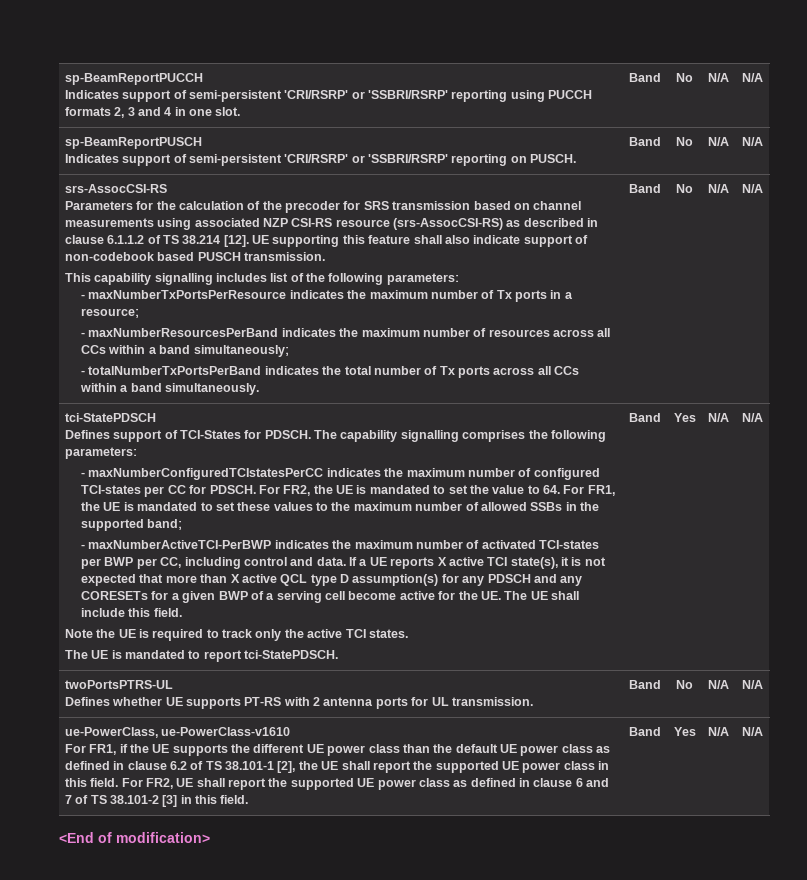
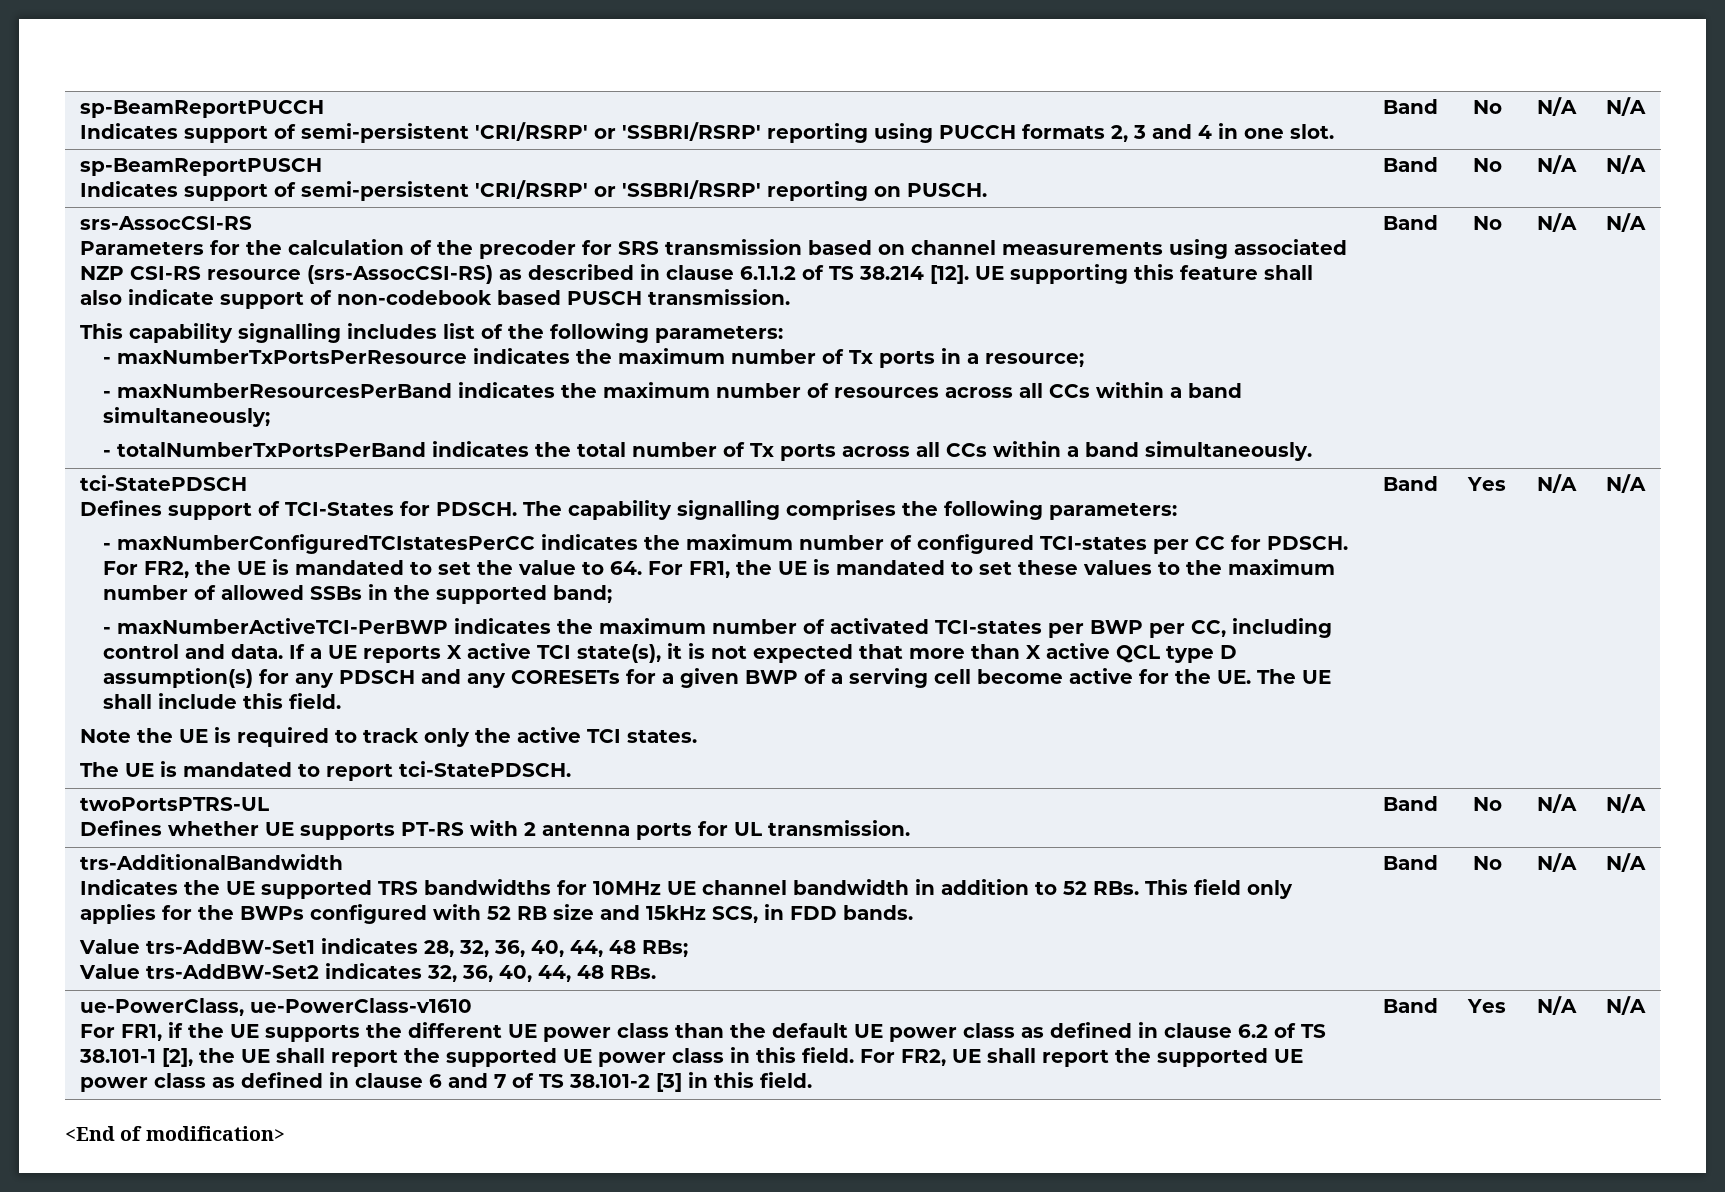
+ trs-AdditionalBandwidth
+ Indicates the UE supported TRS bandwidths for 10MHz UE channel bandwidth in addition to 52 RBs. This field only applies for the BWPs configured with 52 RB size and 15kHz SCS, in FDD bands.
+ Value trs-AddBW-Set1 indicates 28, 32, 36, 40, 44, 48 RBs;
+ Value trs-AddBW-Set2 indicates 32, 36, 40, 44, 48 RBs. | Band | No | N/A | N/A

